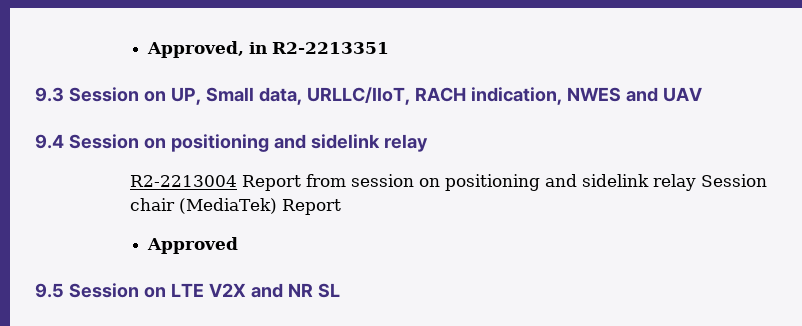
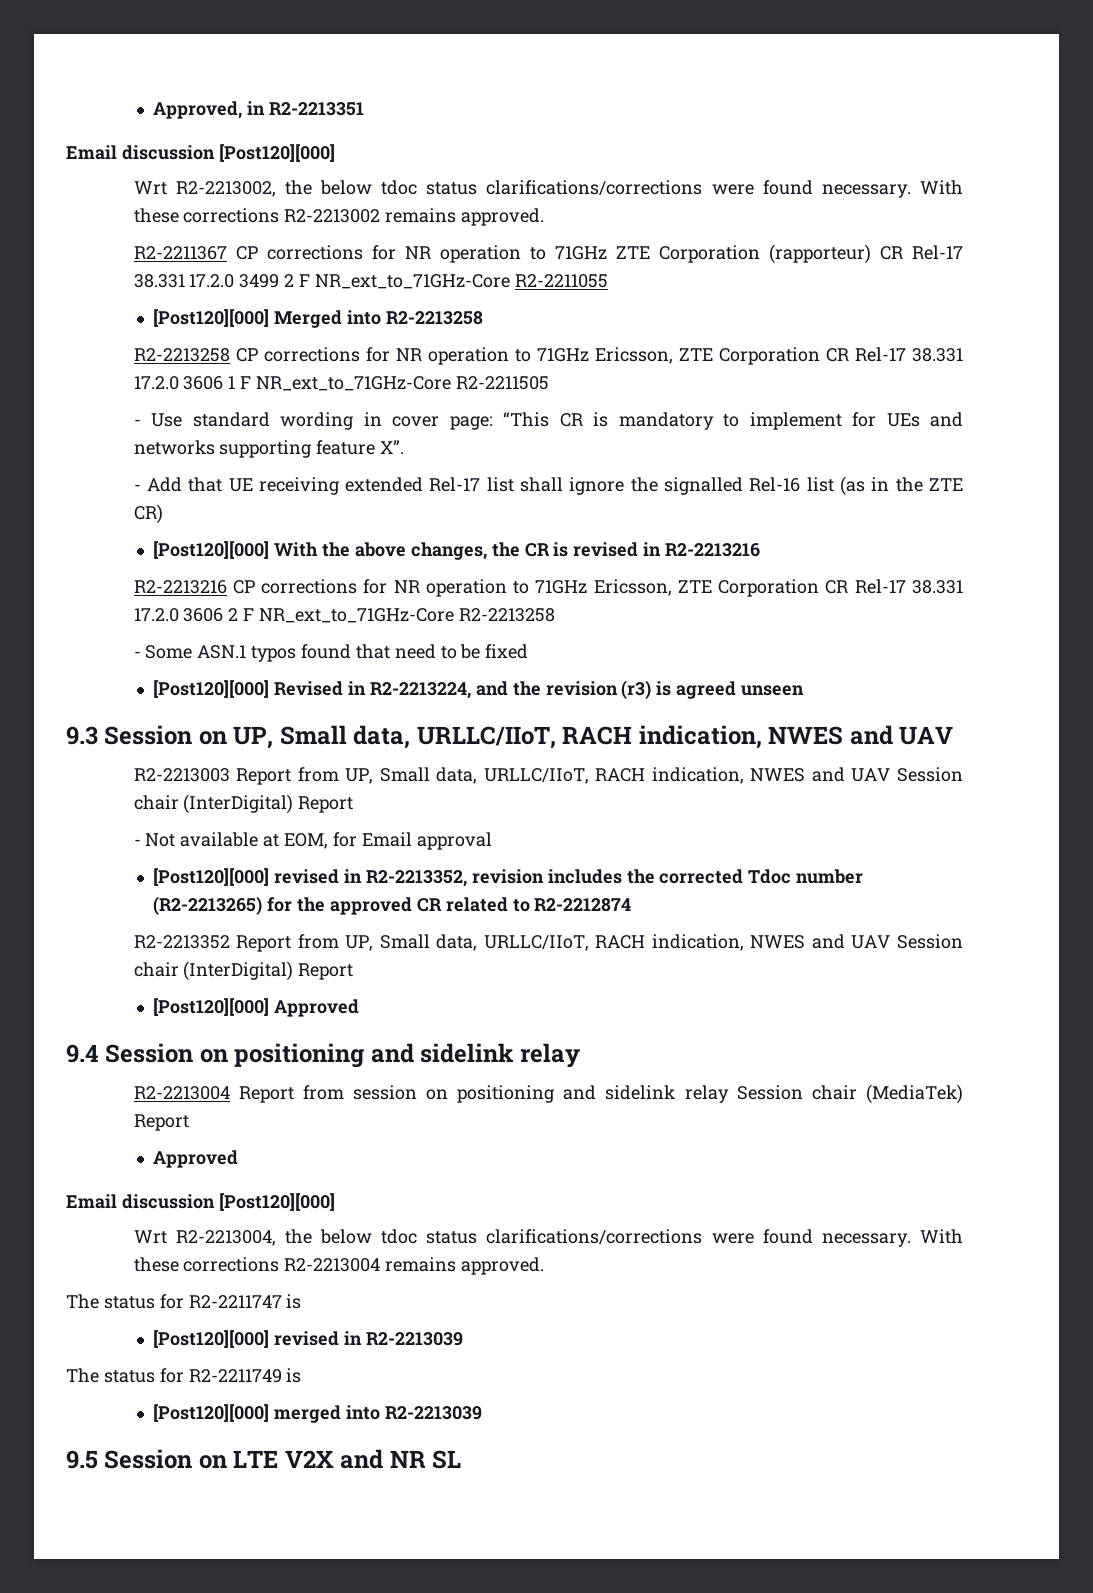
  Approved, in R2-2213351
+ Email discussion [Post120][000]
+ Wrt R2-2213002, the below tdoc status clarifications/corrections were found necessary. With these corrections R2-2213002 remains approved.
+ R2-2211367 CP corrections for NR operation to 71GHz ZTE Corporation (rapporteur) CR Rel-17 38.331 17.2.0 3499 2 F NR_ext_to_71GHz-Core R2-2211055
+ [Post120][000] Merged into R2-2213258
+ R2-2213258 CP corrections for NR operation to 71GHz Ericsson, ZTE Corporation CR Rel-17 38.331 17.2.0 3606 1 F NR_ext_to_71GHz-Core R2-2211505
+ - Use standard wording in cover page: “This CR is mandatory to implement for UEs and networks supporting feature X”.
+ - Add that UE receiving extended Rel-17 list shall ignore the signalled Rel-16 list (as in the ZTE CR)
+ [Post120][000] With the above changes, the CR is revised in R2-2213216
+ R2-2213216 CP corrections for NR operation to 71GHz Ericsson, ZTE Corporation CR Rel-17 38.331 17.2.0 3606 2 F NR_ext_to_71GHz-Core R2-2213258
+ - Some ASN.1 typos found that need to be fixed
+ [Post120][000] Revised in R2-2213224, and the revision (r3) is agreed unseen
+ R2-2213003 Report from UP, Small data, URLLC/IIoT, RACH indication, NWES and UAV Session chair (InterDigital) Report
+ - Not available at EOM, for Email approval
+ [Post120][000] revised in R2-2213352, revision includes the corrected Tdoc number (R2-2213265) for the approved CR related to R2-2212874
+ R2-2213352 Report from UP, Small data, URLLC/IIoT, RACH indication, NWES and UAV Session chair (InterDigital) Report
+ [Post120][000] Approved
  R2-2213004 Report from session on positioning and sidelink relay Session chair (MediaTek) Report
  Approved
+ Email discussion [Post120][000]
+ Wrt R2-2213004, the below tdoc status clarifications/corrections were found necessary. With these corrections R2-2213004 remains approved.
+ The status for R2-2211747 is
+ [Post120][000] revised in R2-2213039
+ The status for R2-2211749 is
+ [Post120][000] merged into R2-2213039

